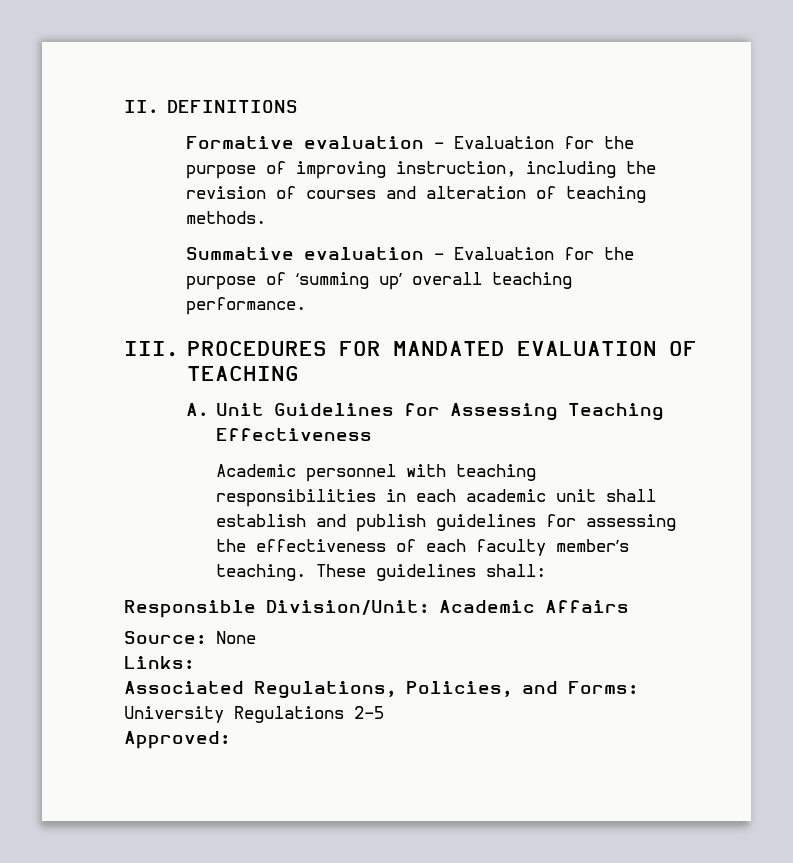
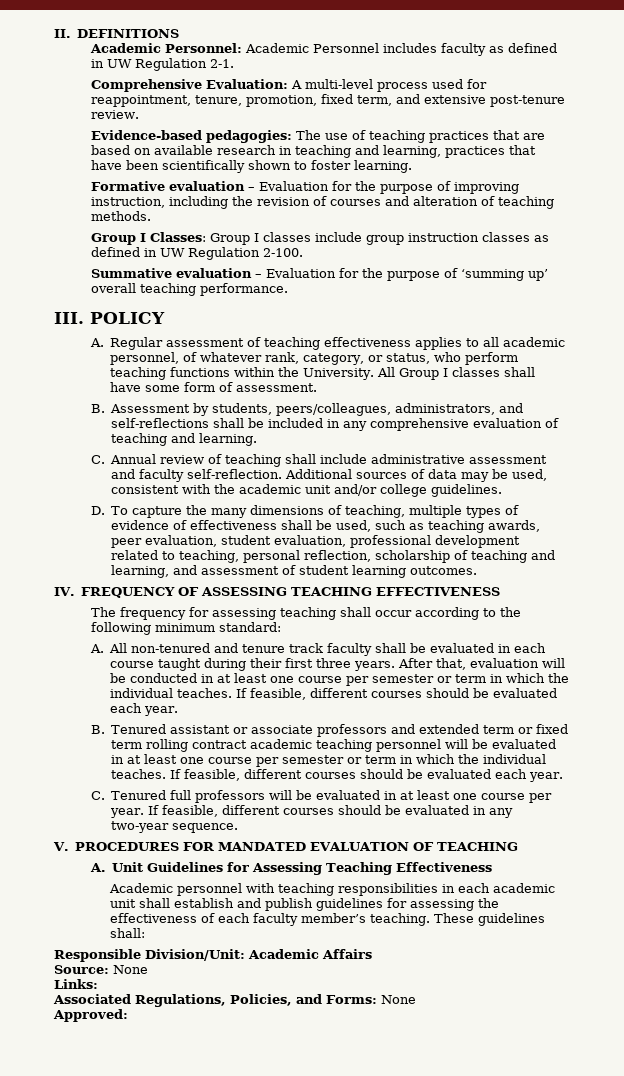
+ Academic Personnel: Academic Personnel includes faculty as defined in UW Regulation 2-1.
+ Comprehensive Evaluation: A multi-level process used for reappointment, tenure, promotion, fixed term, and extensive post-tenure review.
+ Evidence-based pedagogies: The use of teaching practices that are based on available research in teaching and learning, practices that have been scientifically shown to foster learning.
+ Group I Classes: Group I classes include group instruction classes as defined in UW Regulation 2-100.
- III. PROCEDURES FOR MANDATED EVALUATION OF TEACHING
+ III. POLICY
+ A. Regular assessment of teaching effectiveness applies to all academic personnel, of whatever rank, category, or status, who perform teaching functions within the University. All Group I classes shall have some form of assessment.
+ B. Assessment by students, peers/colleagues, administrators, and self-reflections shall be included in any comprehensive evaluation of teaching and learning.
+ C. Annual review of teaching shall include administrative assessment and faculty self-reflection. Additional sources of data may be used, consistent with the academic unit and/or college guidelines.
+ D. To capture the many dimensions of teaching, multiple types of evidence of effectiveness shall be used, such as teaching awards, peer evaluation, student evaluation, professional development related to teaching, personal reflection, scholarship of teaching and learning, and assessment of student learning outcomes.
+ IV. FREQUENCY OF ASSESSING TEACHING EFFECTIVENESS
+ The frequency for assessing teaching shall occur according to the following minimum standard:
+ A. All non-tenured and tenure track faculty shall be evaluated in each course taught during their first three years. After that, evaluation will be conducted in at least one course per semester or term in which the individual teaches. If feasible, different courses should be evaluated each year.
+ B. Tenured assistant or associate professors and extended term or fixed term rolling contract academic teaching personnel will be evaluated in at least one course per semester or term in which the individual teaches. If feasible, different courses should be evaluated each year.
+ C. Tenured full professors will be evaluated in at least one course per year. If feasible, different courses should be evaluated in any two-year sequence.
+ V. PROCEDURES FOR MANDATED EVALUATION OF TEACHING
- Associated Regulations, Policies, and Forms: University Regulations 2-5
+ Associated Regulations, Policies, and Forms: None

